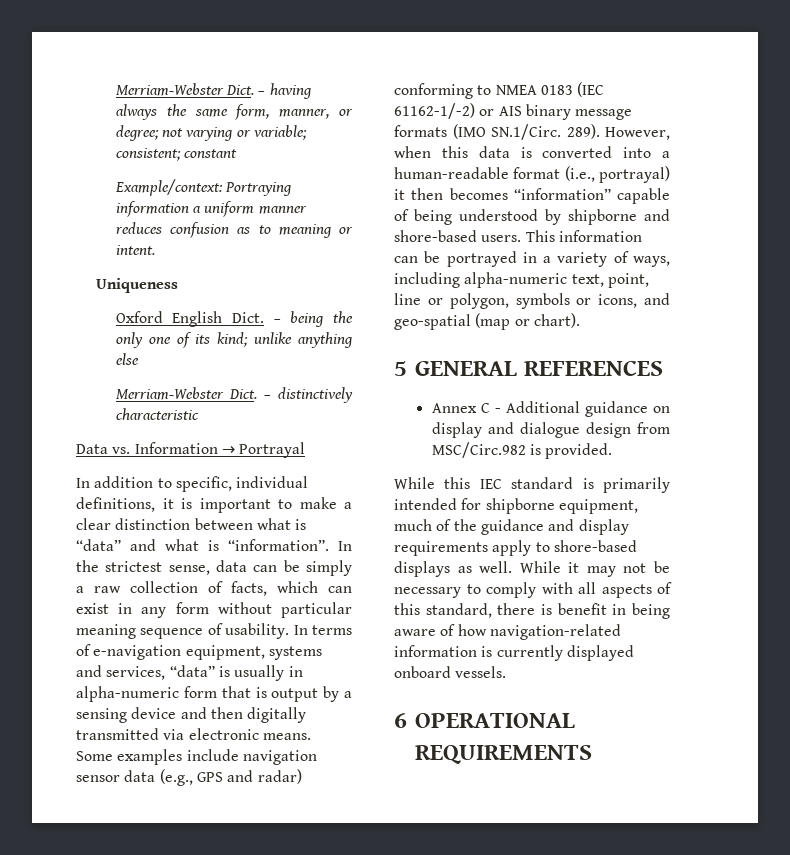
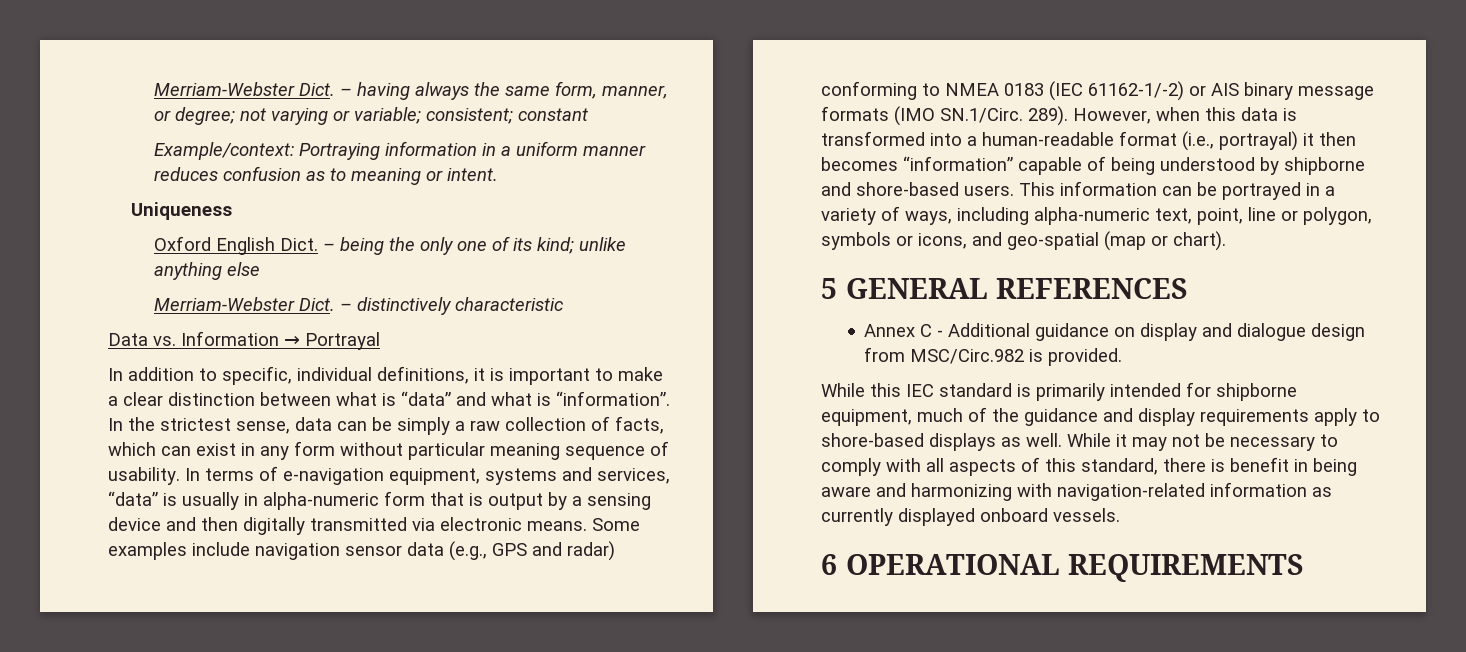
- Example/context: Portraying information a uniform manner reduces confusion as to meaning or intent.
+ Example/context: Portraying information in a uniform manner reduces confusion as to meaning or intent.
- However, when this data is converted into a human-readable format (i.e., portrayal) it then becomes “information” capable of being understood by shipborne and shore-based users.
+ However, when this data is transformed into a human-readable format (i.e., portrayal) it then becomes “information” capable of being understood by shipborne and shore-based users.
- While it may not be necessary to comply with all aspects of this standard, there is benefit in being aware of how navigation-related information is currently displayed onboard vessels.
+ While it may not be necessary to comply with all aspects of this standard, there is benefit in being aware and harmonizing with navigation-related information as currently displayed onboard vessels.

